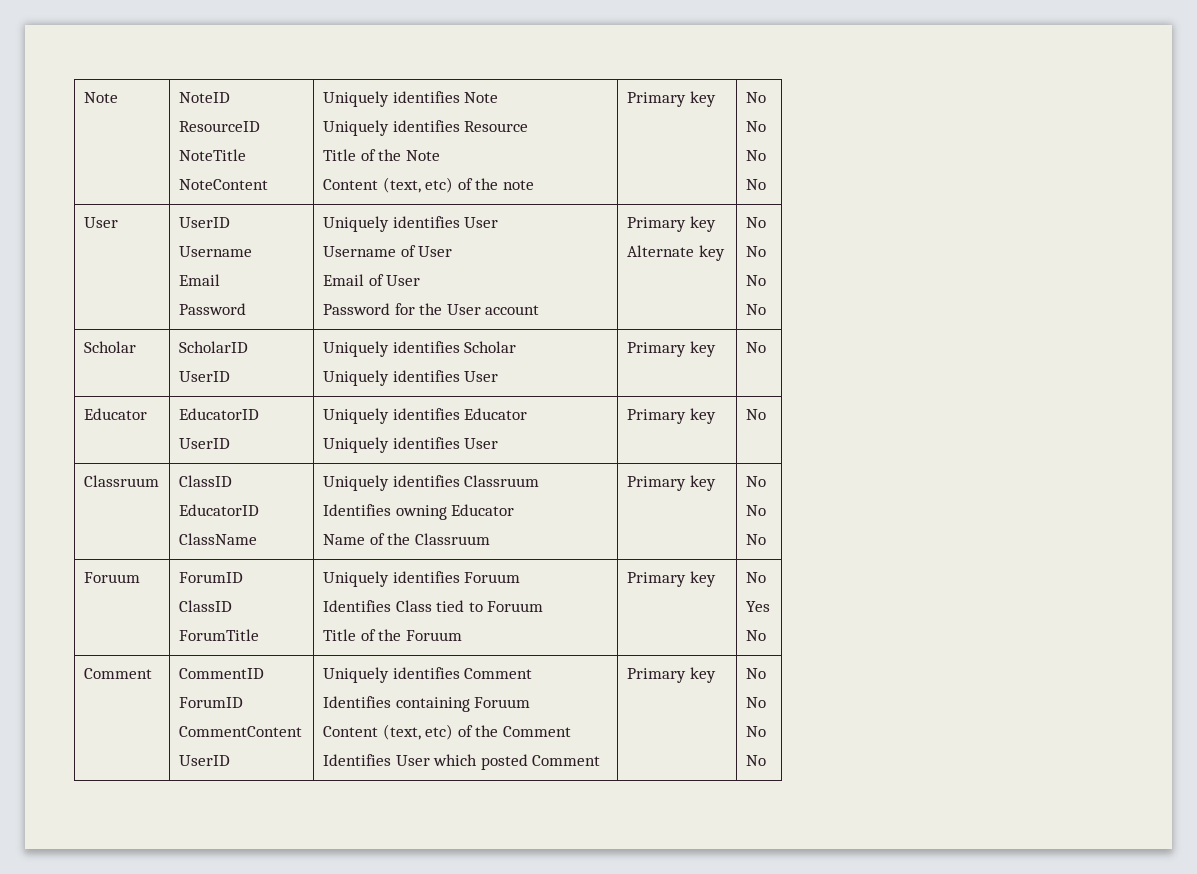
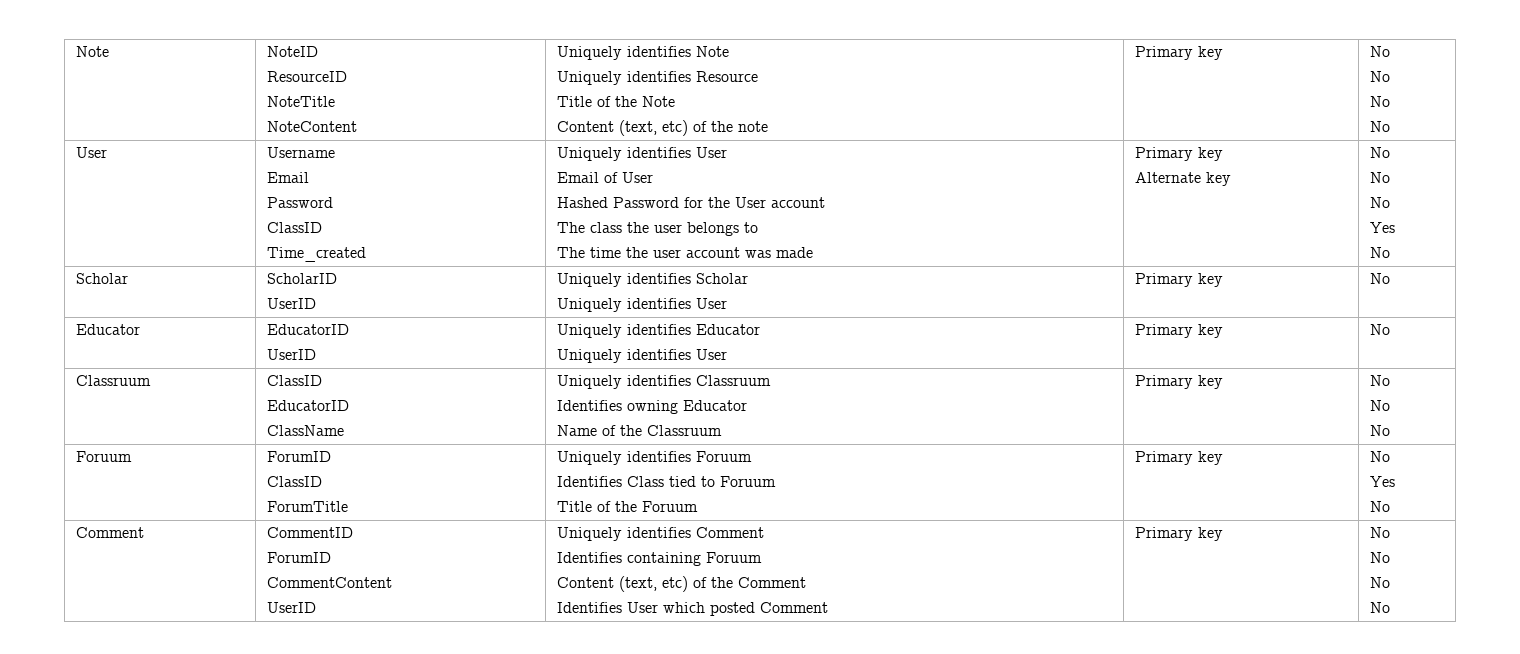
- User | UserID
- Username
+ User | Username
  Email
- Password | Uniquely identifies User
- Username of User
+ Password
+ ClassID
+ Time_created | Uniquely identifies User
  Email of User
- Password for the User account | Primary key
+ Hashed Password for the User account
+ The class the user belongs to
+ The time the user account was made | Primary key
  Alternate key | No
  No
  No
+ Yes

